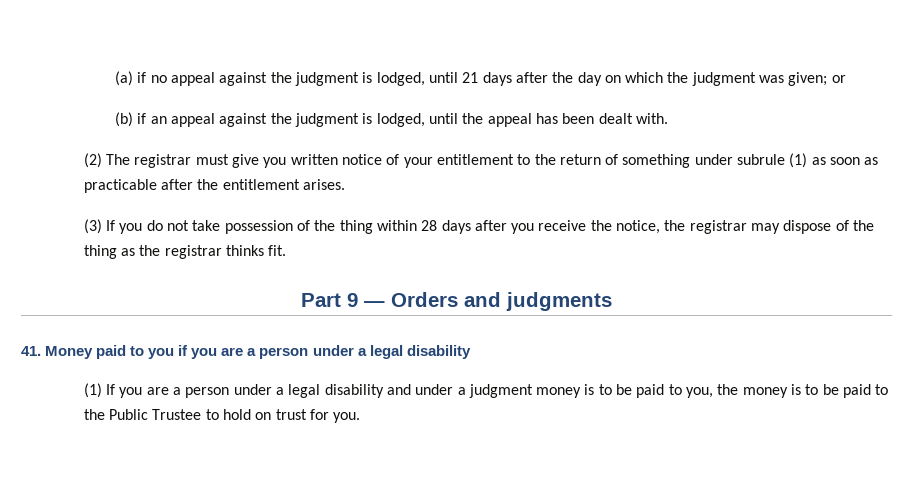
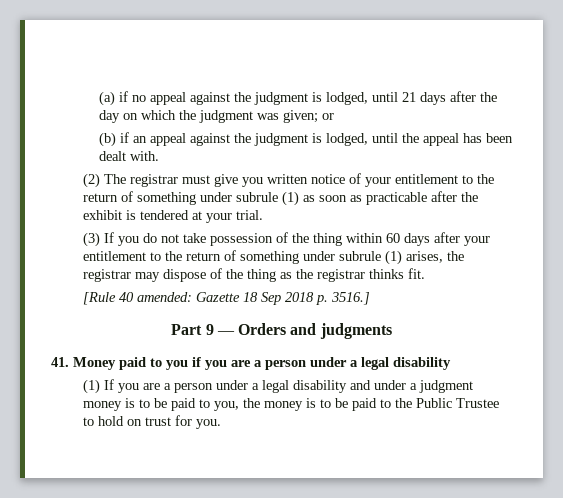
- (2) The registrar must give you written notice of your entitlement to the return of something under subrule (1) as soon as practicable after the entitlement arises.
+ (2) The registrar must give you written notice of your entitlement to the return of something under subrule (1) as soon as practicable after the exhibit is tendered at your trial.
- (3) If you do not take possession of the thing within 28 days after you receive the notice, the registrar may dispose of the thing as the registrar thinks fit.
+ (3) If you do not take possession of the thing within 60 days after your entitlement to the return of something under subrule (1) arises, the registrar may dispose of the thing as the registrar thinks fit.
+ [Rule 40 amended: Gazette 18 Sep 2018 p. 3516.]

